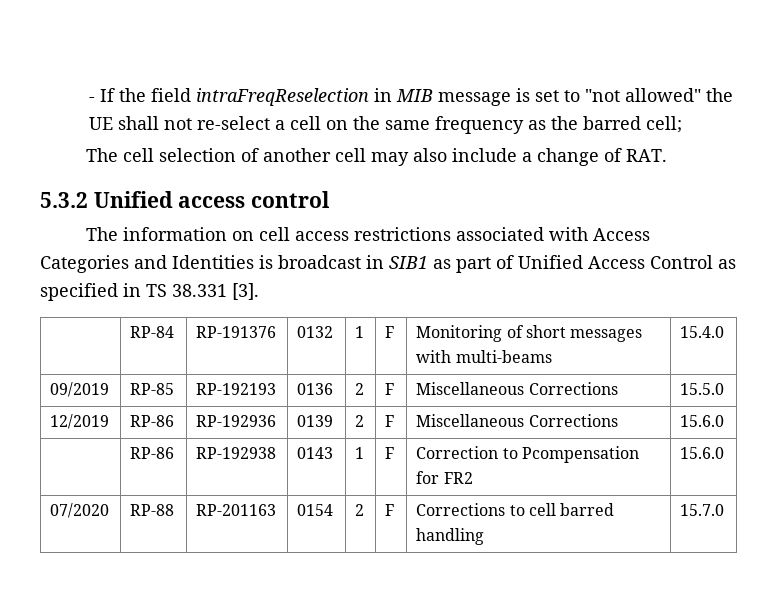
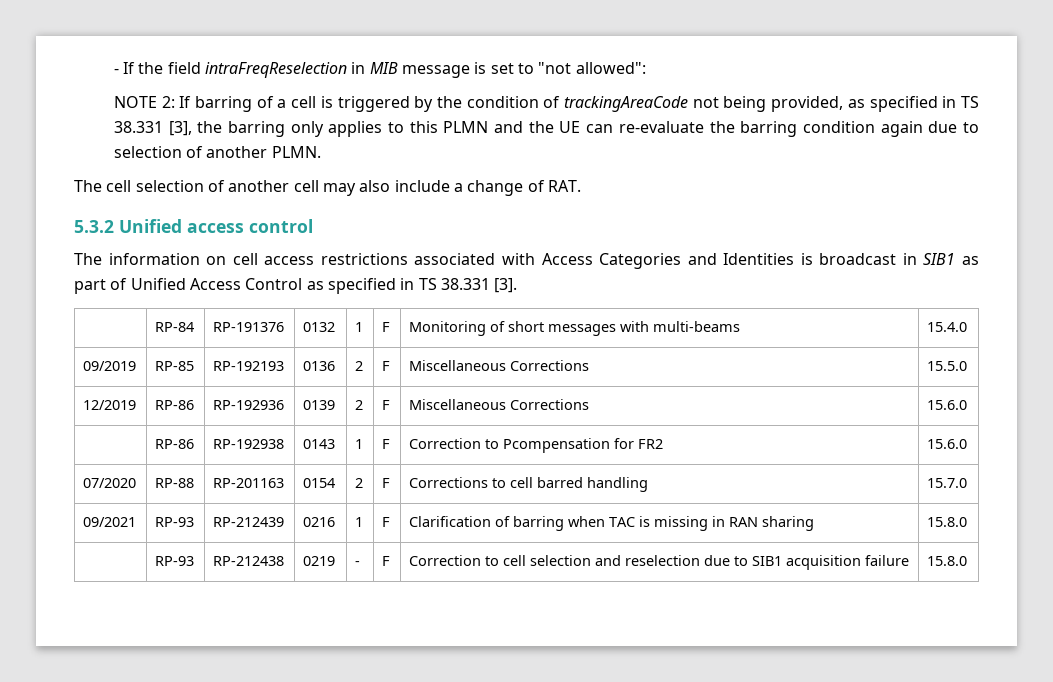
- - If the field intraFreqReselection in MIB message is set to "not allowed" the UE shall not re-select a cell on the same frequency as the barred cell;
+ - If the field intraFreqReselection in MIB message is set to "not allowed":
+ NOTE 2: If barring of a cell is triggered by the condition of trackingAreaCode not being provided, as specified in TS 38.331 [3], the barring only applies to this PLMN and the UE can re-evaluate the barring condition again due to selection of another PLMN.
+ 09/2021 | RP-93 | RP-212439 | 0216 | 1 | F | Clarification of barring when TAC is missing in RAN sharing | 15.8.0
+ | RP-93 | RP-212438 | 0219 | - | F | Correction to cell selection and reselection due to SIB1 acquisition failure | 15.8.0

